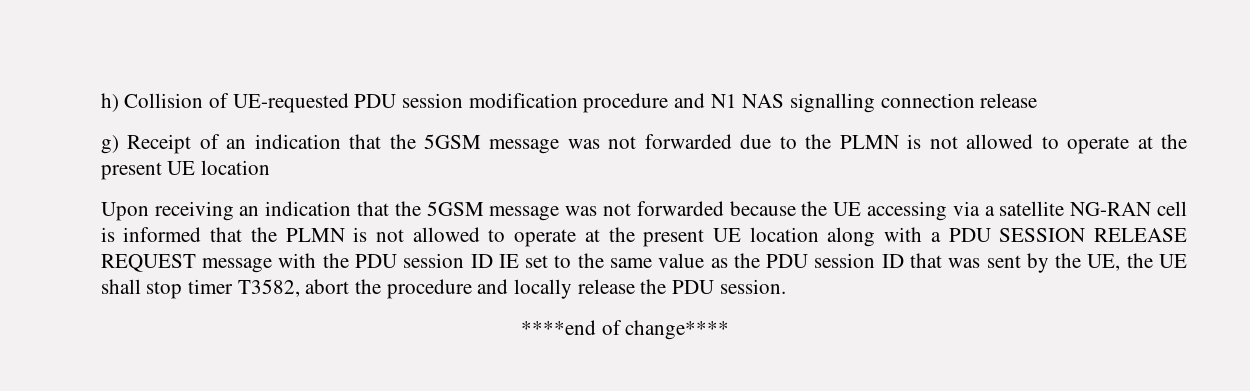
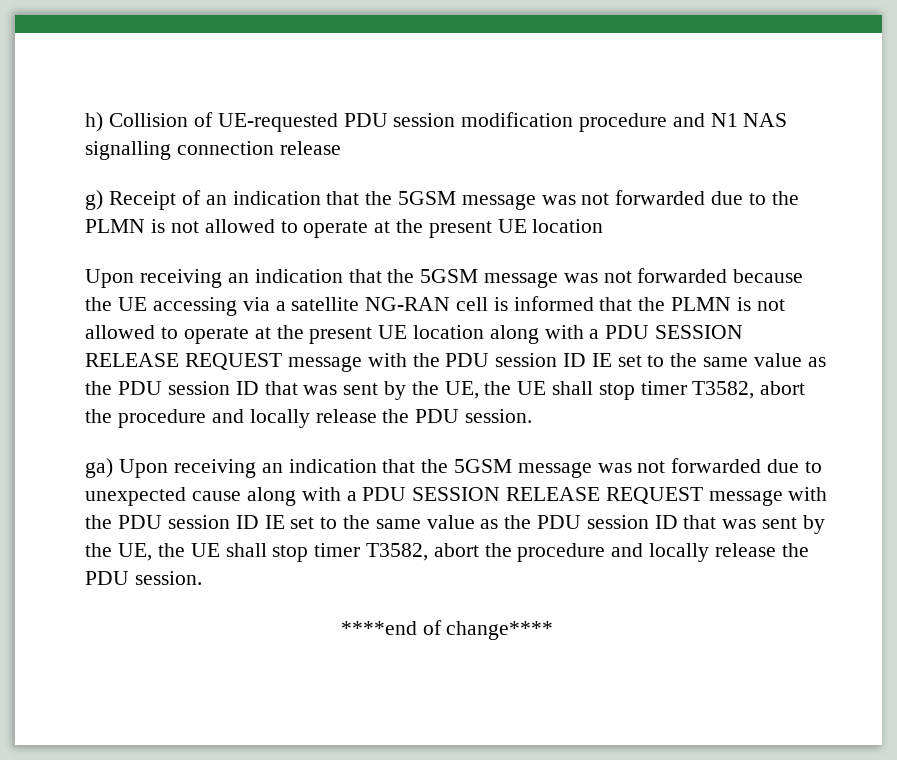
+ ga) Upon receiving an indication that the 5GSM message was not forwarded due to unexpected cause along with a PDU SESSION RELEASE REQUEST message with the PDU session ID IE set to the same value as the PDU session ID that was sent by the UE, the UE shall stop timer T3582, abort the procedure and locally release the PDU session.

